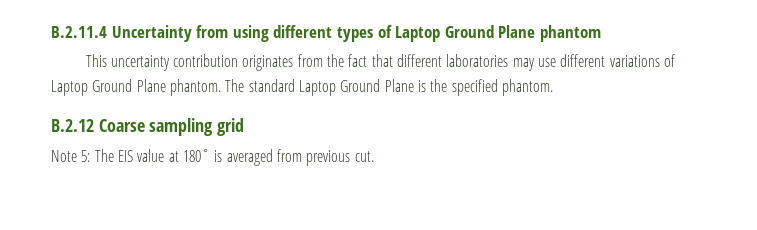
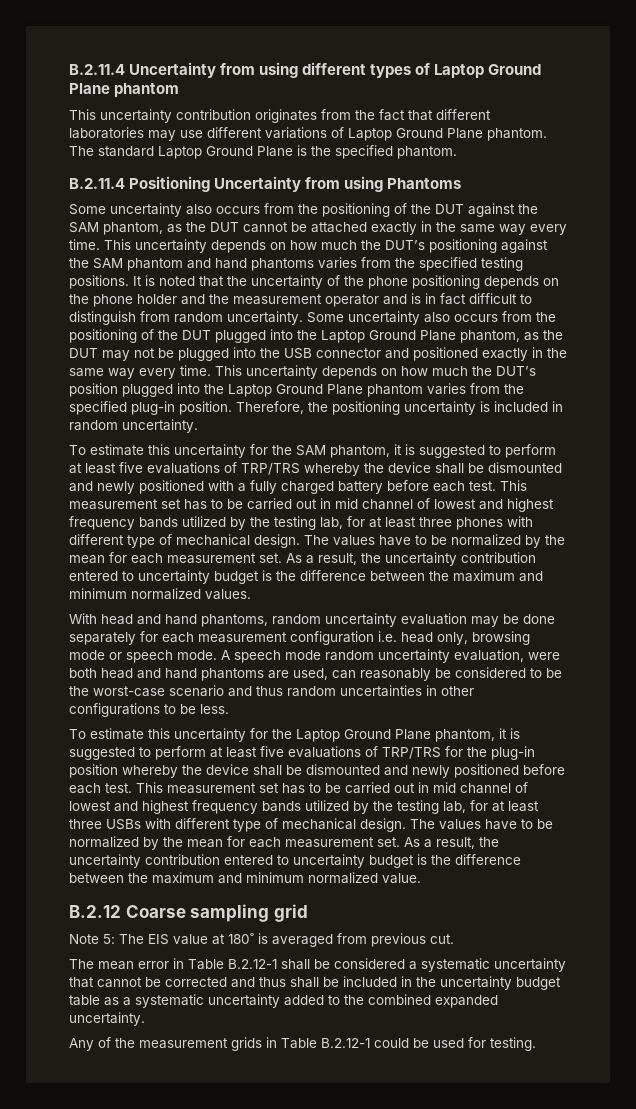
+ B.2.11.4 Positioning Uncertainty from using Phantoms
+ Some uncertainty also occurs from the positioning of the DUT against the SAM phantom, as the DUT cannot be attached exactly in the same way every time. This uncertainty depends on how much the DUT’s positioning against the SAM phantom and hand phantoms varies from the specified testing positions. It is noted that the uncertainty of the phone positioning depends on the phone holder and the measurement operator and is in fact difficult to distinguish from random uncertainty. Some uncertainty also occurs from the positioning of the DUT plugged into the Laptop Ground Plane phantom, as the DUT may not be plugged into the USB connector and positioned exactly in the same way every time. This uncertainty depends on how much the DUT’s position plugged into the Laptop Ground Plane phantom varies from the specified plug-in position. Therefore, the positioning uncertainty is included in random uncertainty.
+ To estimate this uncertainty for the SAM phantom, it is suggested to perform at least five evaluations of TRP/TRS whereby the device shall be dismounted and newly positioned with a fully charged battery before each test. This measurement set has to be carried out in mid channel of lowest and highest frequency bands utilized by the testing lab, for at least three phones with different type of mechanical design. The values have to be normalized by the mean for each measurement set. As a result, the uncertainty contribution entered to uncertainty budget is the difference between the maximum and minimum normalized values.
+ With head and hand phantoms, random uncertainty evaluation may be done separately for each measurement configuration i.e. head only, browsing mode or speech mode. A speech mode random uncertainty evaluation, were both head and hand phantoms are used, can reasonably be considered to be the worst-case scenario and thus random uncertainties in other configurations to be less.
+ To estimate this uncertainty for the Laptop Ground Plane phantom, it is suggested to perform at least five evaluations of TRP/TRS for the plug-in position whereby the device shall be dismounted and newly positioned before each test. This measurement set has to be carried out in mid channel of lowest and highest frequency bands utilized by the testing lab, for at least three USBs with different type of mechanical design. The values have to be normalized by the mean for each measurement set. As a result, the uncertainty contribution entered to uncertainty budget is the difference between the maximum and minimum normalized value.
+ The mean error in Table B.2.12-1 shall be considered a systematic uncertainty that cannot be corrected and thus shall be included in the uncertainty budget table as a systematic uncertainty added to the combined expanded uncertainty.
+ Any of the measurement grids in Table B.2.12-1 could be used for testing.

